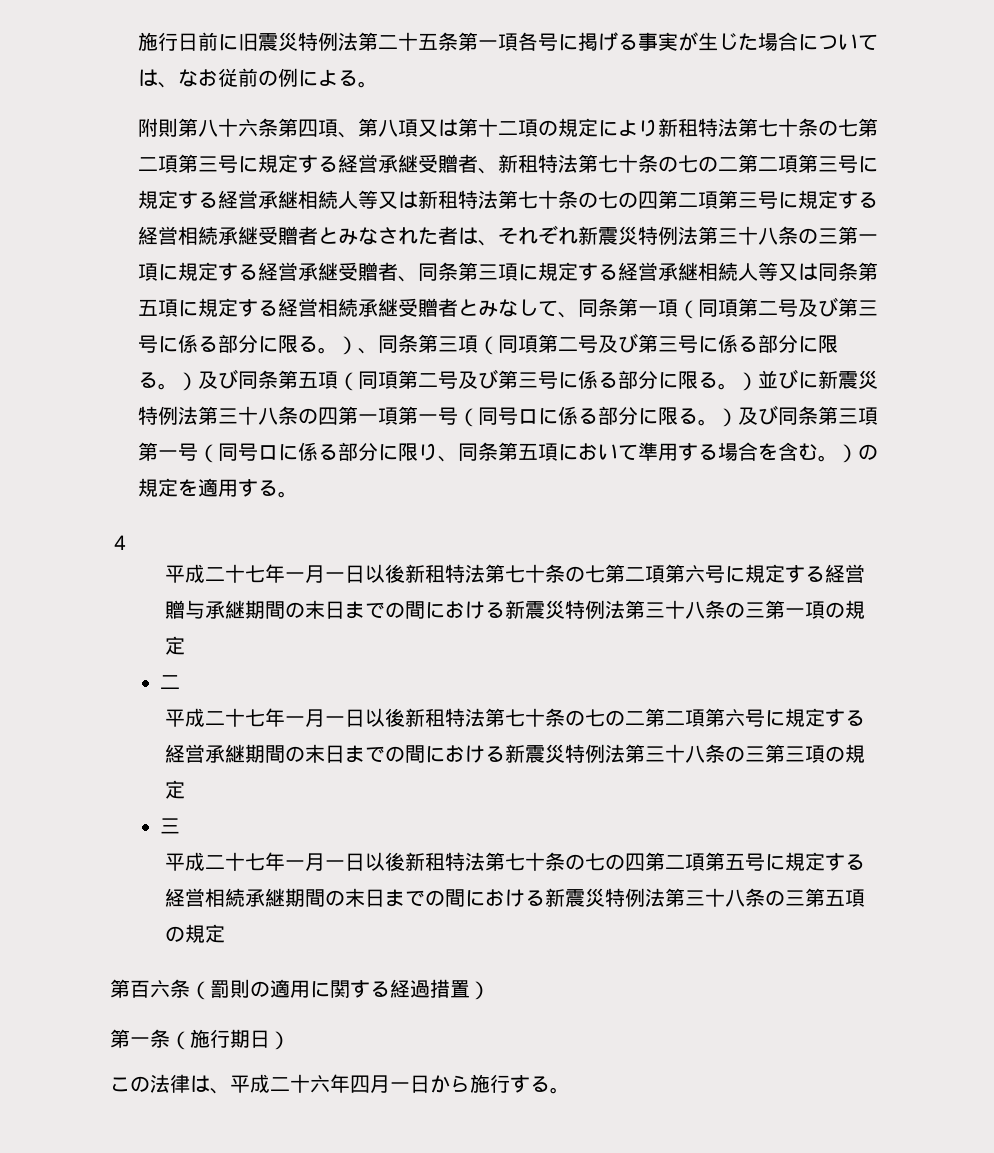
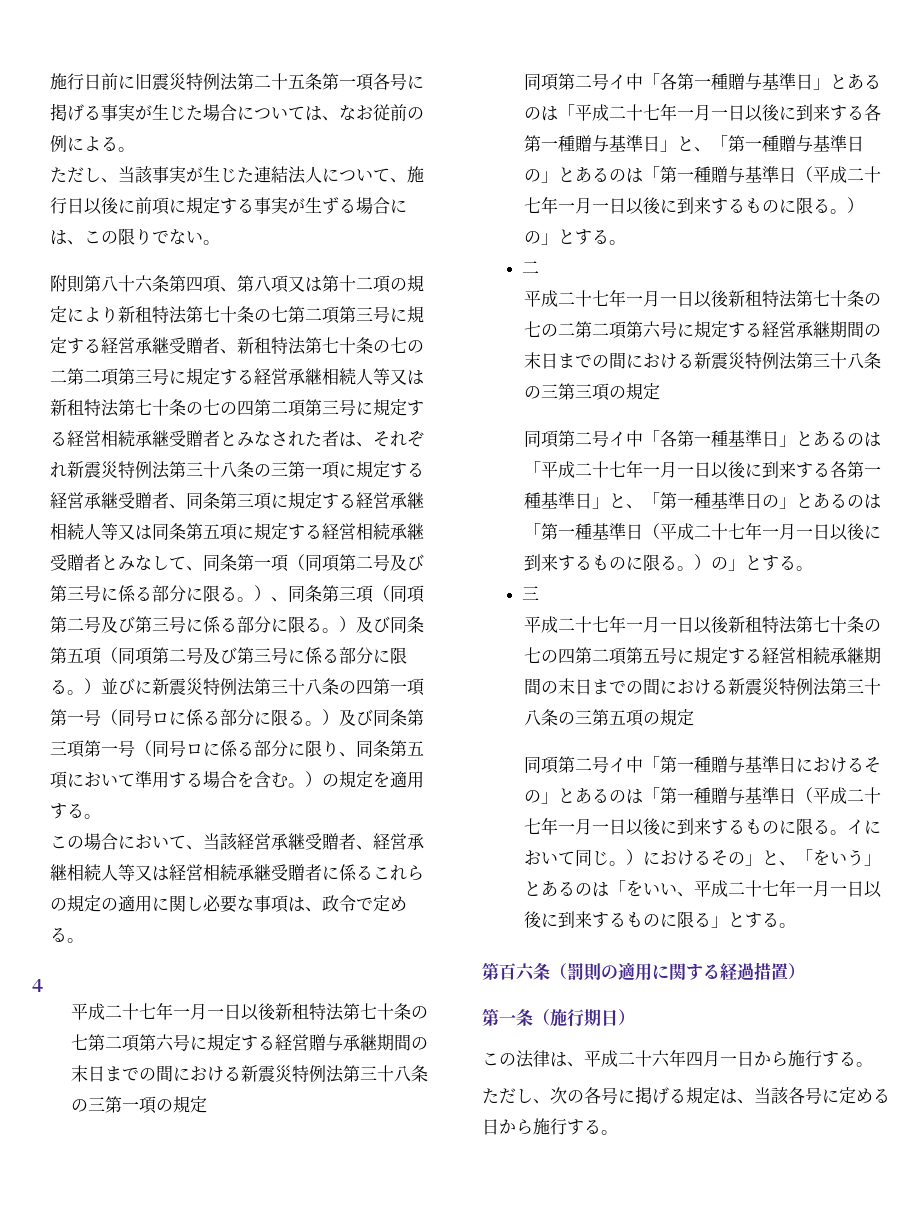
+ ただし、当該事実が生じた連結法人について、施行日以後に前項に規定する事実が生ずる場合には、この限りでない。
+ この場合において、当該経営承継受贈者、経営承継相続人等又は経営相続承継受贈者に係るこれらの規定の適用に関し必要な事項は、政令で定める。
+ 同項第二号イ中「各第一種贈与基準日」とあるのは「平成二十七年一月一日以後に到来する各第一種贈与基準日」と、「第一種贈与基準日の」とあるのは「第一種贈与基準日（平成二十七年一月一日以後に到来するものに限る。）の」とする。
+ 同項第二号イ中「各第一種基準日」とあるのは「平成二十七年一月一日以後に到来する各第一種基準日」と、「第一種基準日の」とあるのは「第一種基準日（平成二十七年一月一日以後に到来するものに限る。）の」とする。
+ 同項第二号イ中「第一種贈与基準日におけるその」とあるのは「第一種贈与基準日（平成二十七年一月一日以後に到来するものに限る。イにおいて同じ。）におけるその」と、「をいう」とあるのは「をいい、平成二十七年一月一日以後に到来するものに限る」とする。
+ ただし、次の各号に掲げる規定は、当該各号に定める日から施行する。

